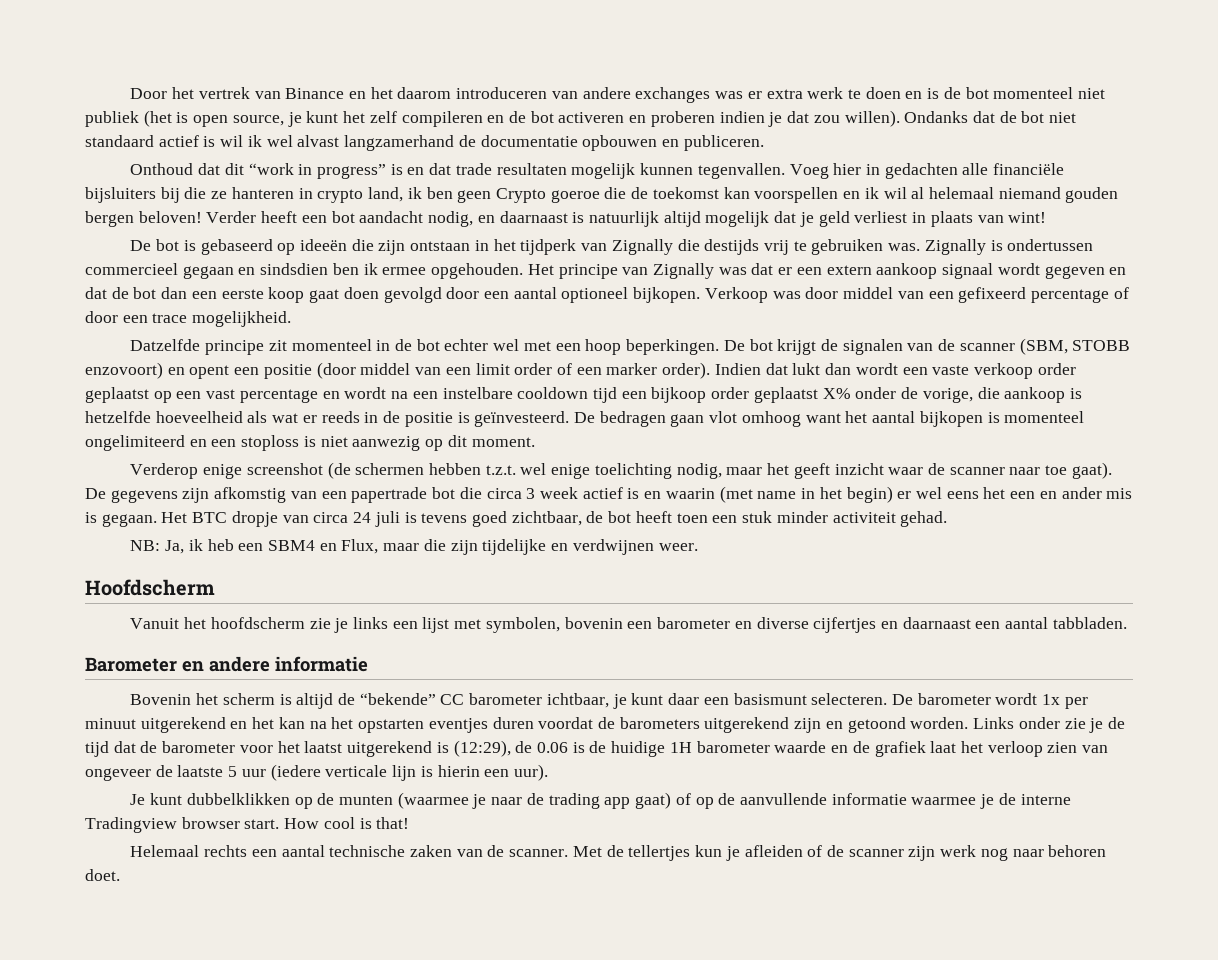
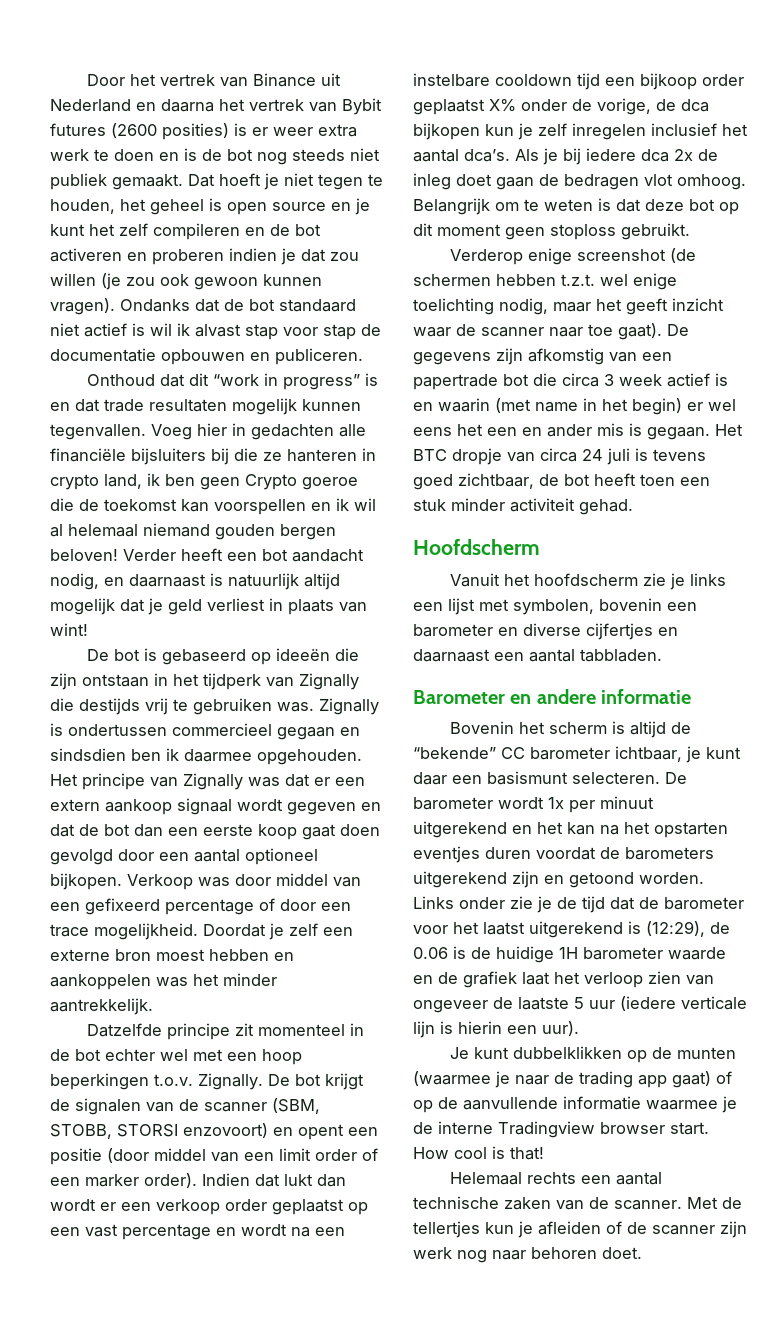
- Door het vertrek van Binance en het daarom introduceren van andere exchanges was er extra werk te doen en is de bot momenteel niet publiek (het is open source, je kunt het zelf compileren en de bot activeren en proberen indien je dat zou willen).
+ Door het vertrek van Binance uit Nederland en daarna het vertrek van Bybit futures (2600 posities) is er weer extra werk te doen en is de bot nog steeds niet publiek gemaakt. Dat hoeft je niet tegen te houden, het geheel is open source en je kunt het zelf compileren en de bot activeren en proberen indien je dat zou willen (je zou ook gewoon kunnen vragen).
- Ondanks dat de bot niet standaard actief is wil ik wel alvast langzamerhand de documentatie opbouwen en publiceren.
+ Ondanks dat de bot standaard niet actief is wil ik alvast stap voor stap de documentatie opbouwen en publiceren.
- Zignally is ondertussen commercieel gegaan en sindsdien ben ik ermee opgehouden.
+ Zignally is ondertussen commercieel gegaan en sindsdien ben ik daarmee opgehouden.
+ Doordat je zelf een externe bron moest hebben en aankoppelen was het minder aantrekkelijk.
- Datzelfde principe zit momenteel in de bot echter wel met een hoop beperkingen.
+ Datzelfde principe zit momenteel in de bot echter wel met een hoop beperkingen t.o.v. Zignally.
- De bot krijgt de signalen van de scanner (SBM, STOBB enzovoort) en opent een positie (door middel van een limit order of een marker order).
+ De bot krijgt de signalen van de scanner (SBM, STOBB, STORSI enzovoort) en opent een positie (door middel van een limit order of een marker order).
- Indien dat lukt dan wordt een vaste verkoop order geplaatst op een vast percentage en wordt na een instelbare cooldown tijd een bijkoop order geplaatst X% onder de vorige, die aankoop is hetzelfde hoeveelheid als wat er reeds in de positie is geïnvesteerd. De bedragen gaan vlot omhoog want het aantal bijkopen is momenteel ongelimiteerd en een stoploss is niet aanwezig op dit moment.
+ Indien dat lukt dan wordt er een verkoop order geplaatst op een vast percentage en wordt na een instelbare cooldown tijd een bijkoop order geplaatst X% onder de vorige, de dca bijkopen kun je zelf inregelen inclusief het aantal dca’s. Als je bij iedere dca 2x de inleg doet gaan de bedragen vlot omhoog. Belangrijk om te weten is dat deze bot op dit moment geen stoploss gebruikt.
- NB: Ja, ik heb een SBM4 en Flux, maar die zijn tijdelijke en verdwijnen weer.

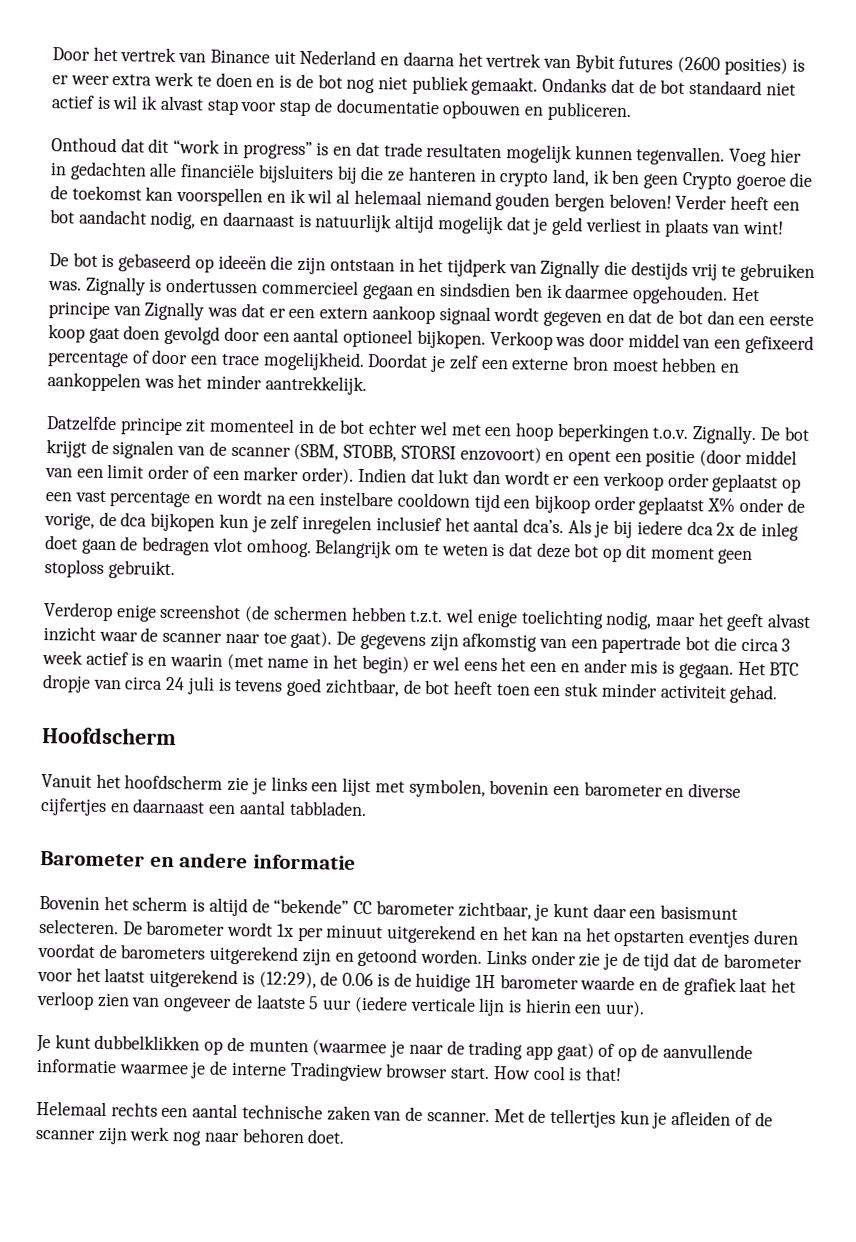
- Door het vertrek van Binance uit Nederland en daarna het vertrek van Bybit futures (2600 posities) is er weer extra werk te doen en is de bot nog steeds niet publiek gemaakt.
+ Door het vertrek van Binance uit Nederland en daarna het vertrek van Bybit futures (2600 posities) is er weer extra werk te doen en is de bot nog niet publiek gemaakt.
- Dat hoeft je niet tegen te houden, het geheel is open source en je kunt het zelf compileren en de bot activeren en proberen indien je dat zou willen (je zou ook gewoon kunnen vragen).
- Verderop enige screenshot (de schermen hebben t.z.t. wel enige toelichting nodig, maar het geeft inzicht waar de scanner naar toe gaat).
+ Verderop enige screenshot (de schermen hebben t.z.t. wel enige toelichting nodig, maar het geeft alvast inzicht waar de scanner naar toe gaat).
- Bovenin het scherm is altijd de “bekende” CC barometer ichtbaar, je kunt daar een basismunt selecteren.
+ Bovenin het scherm is altijd de “bekende” CC barometer zichtbaar, je kunt daar een basismunt selecteren.

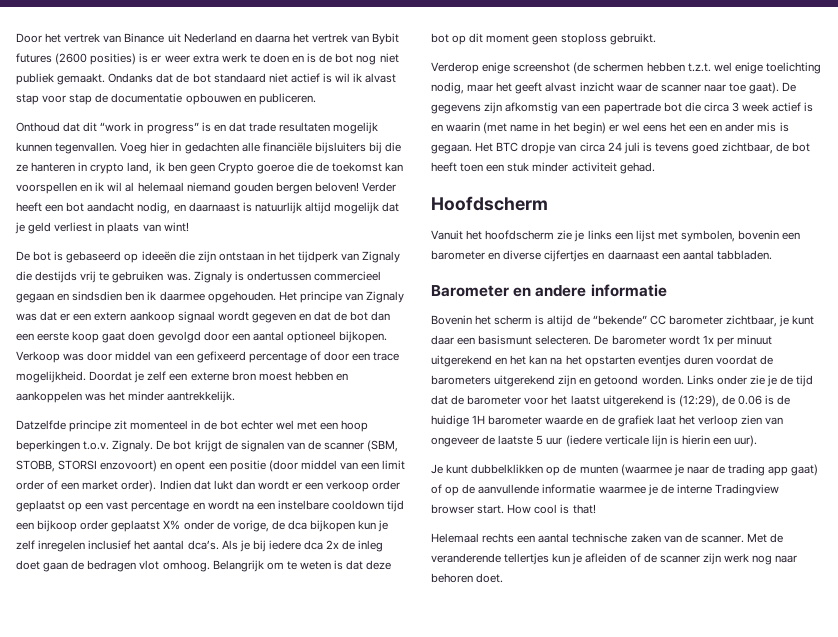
- De bot is gebaseerd op ideeën die zijn ontstaan in het tijdperk van Zignally die destijds vrij te gebruiken was.
+ De bot is gebaseerd op ideeën die zijn ontstaan in het tijdperk van Zignaly die destijds vrij te gebruiken was.
- Zignally is ondertussen commercieel gegaan en sindsdien ben ik daarmee opgehouden.
+ Zignaly is ondertussen commercieel gegaan en sindsdien ben ik daarmee opgehouden.
- Het principe van Zignally was dat er een extern aankoop signaal wordt gegeven en dat de bot dan een eerste koop gaat doen gevolgd door een aantal optioneel bijkopen.
+ Het principe van Zignaly was dat er een extern aankoop signaal wordt gegeven en dat de bot dan een eerste koop gaat doen gevolgd door een aantal optioneel bijkopen.
- Datzelfde principe zit momenteel in de bot echter wel met een hoop beperkingen t.o.v. Zignally.
+ Datzelfde principe zit momenteel in de bot echter wel met een hoop beperkingen t.o.v. Zignaly.
- De bot krijgt de signalen van de scanner (SBM, STOBB, STORSI enzovoort) en opent een positie (door middel van een limit order of een marker order).
+ De bot krijgt de signalen van de scanner (SBM, STOBB, STORSI enzovoort) en opent een positie (door middel van een limit order of een market order).
- Met de tellertjes kun je afleiden of de scanner zijn werk nog naar behoren doet.
+ Met de veranderende tellertjes kun je afleiden of de scanner zijn werk nog naar behoren doet.

